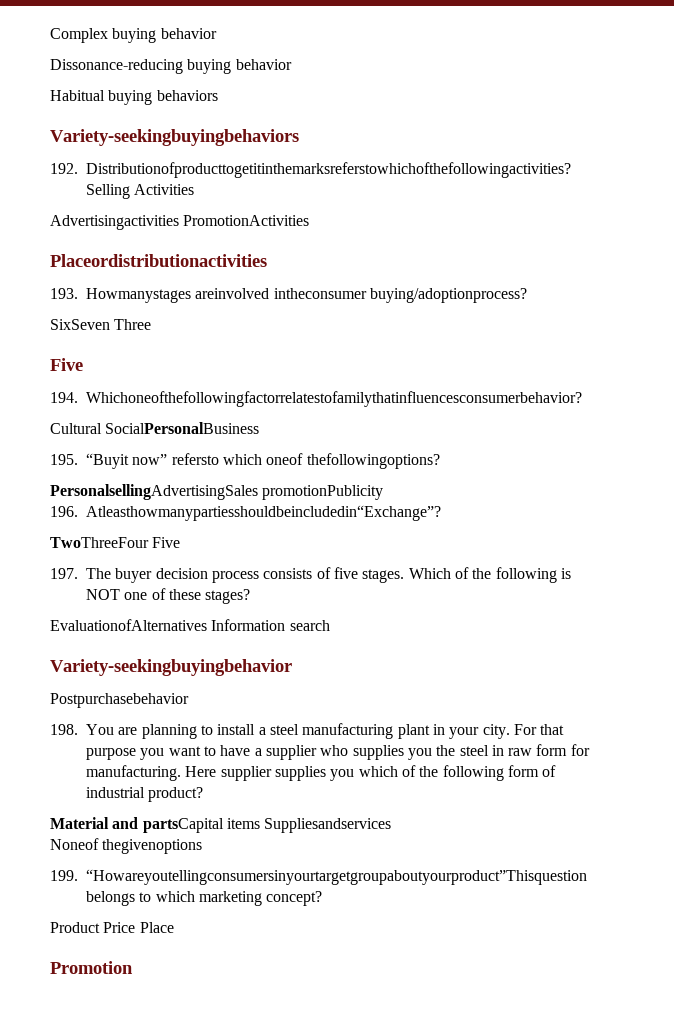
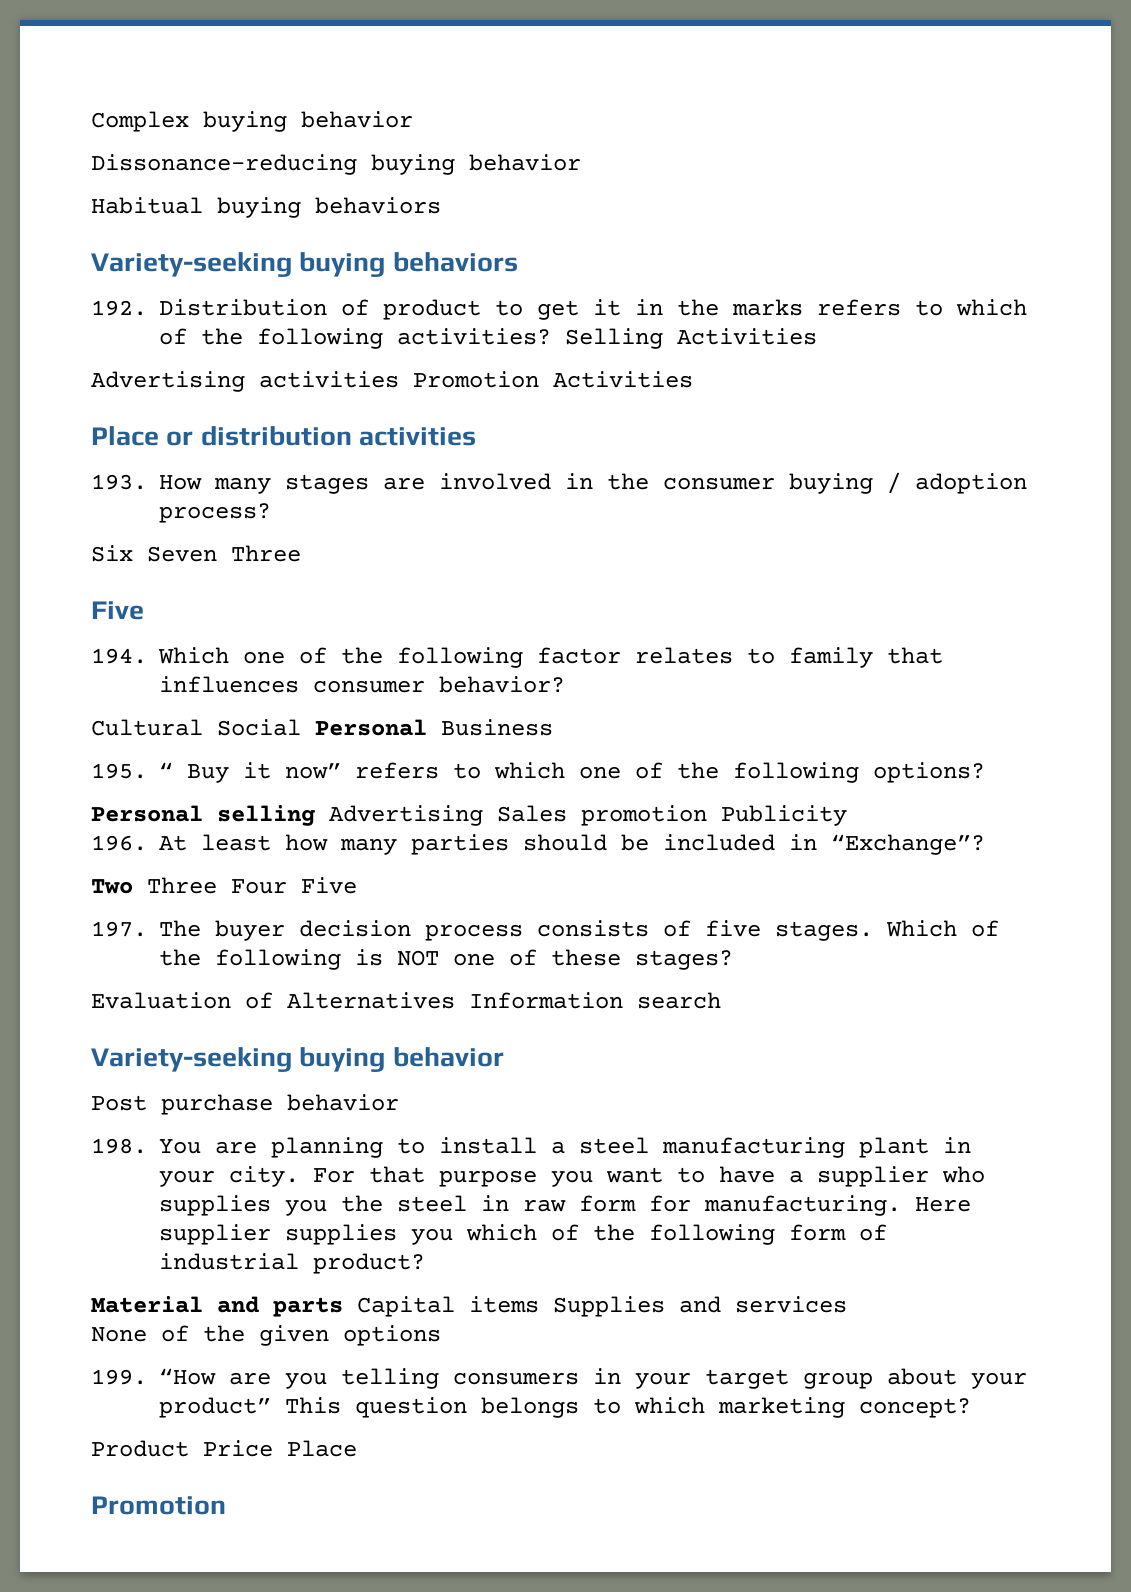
- Variety-seekingbuyingbehaviors
- 192. Distributionofproducttogetitinthemarksreferstowhichofthefollowingactivities? Selling Activities
- Advertisingactivities PromotionActivities
- Placeordistributionactivities
- 193. Howmanystages areinvolved intheconsumer buying/adoptionprocess?
- SixSeven Three
+ Variety-seeking buying behaviors
+ 192. Distribution of product to get it in the marks refers to which of the following activities? Selling Activities
+ Advertising activities Promotion Activities
+ Place or distribution activities
+ 193. How many stages are involved in the consumer buying / adoption process?
+ Six Seven Three
  Five
- 194. Whichoneofthefollowingfactorrelatestofamilythatinfluencesconsumerbehavior?
- Cultural SocialPersonalBusiness
- 195. “Buyit now” refersto which oneof thefollowingoptions?
- PersonalsellingAdvertisingSales promotionPublicity
- 196. Atleasthowmanypartiesshouldbeincludedin“Exchange”?
- TwoThreeFour Five
+ 194. Which one of the following factor relates to family that influences consumer behavior?
+ Cultural Social Personal Business
+ 195. “ Buy it now” refers to which one of the following options?
+ Personal selling Advertising Sales promotion Publicity
+ 196. At least how many parties should be included in “Exchange”?
+ Two Three Four Five
- EvaluationofAlternatives Information search
+ Evaluation of Alternatives Information search
- Variety-seekingbuyingbehavior
- Postpurchasebehavior
+ Variety-seeking buying behavior
+ Post purchase behavior
- Material and partsCapital items Suppliesandservices
- Noneof thegivenoptions
- 199. “Howareyoutellingconsumersinyourtargetgroupaboutyourproduct”Thisquestion belongs to which marketing concept?
+ Material and parts Capital items Supplies and services
+ None of the given options
+ 199. “How are you telling consumers in your target group about your product” This question belongs to which marketing concept?

